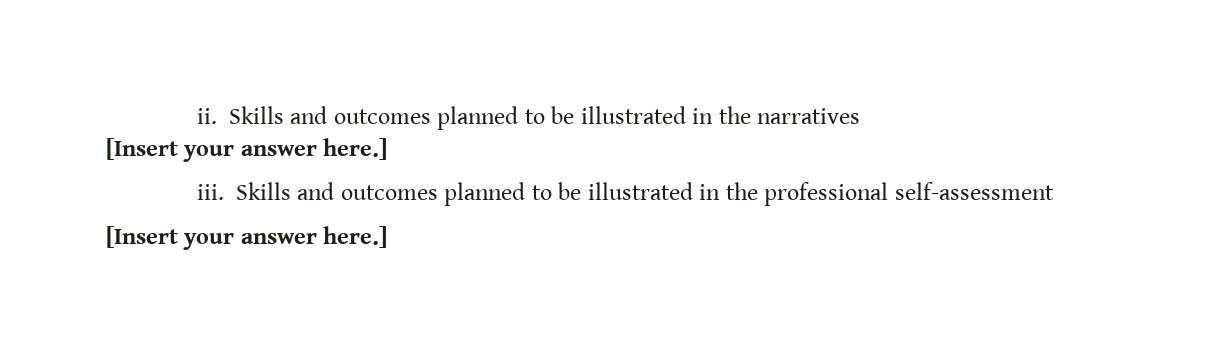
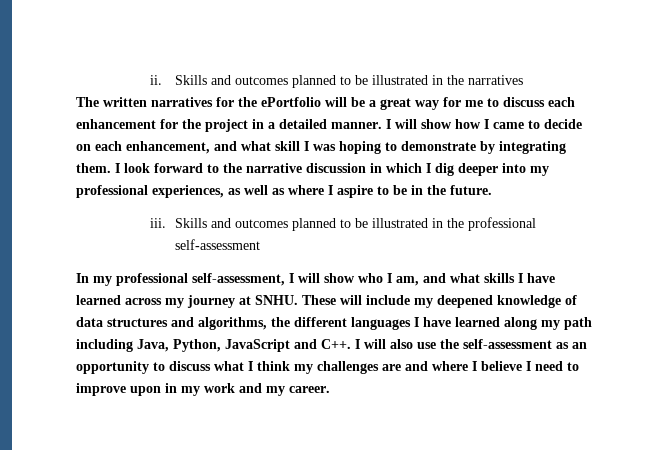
  Skills and outcomes planned to be illustrated in the narratives
- [Insert your answer here.]
+ The written narratives for the ePortfolio will be a great way for me to discuss each enhancement for the project in a detailed manner. I will show how I came to decide on each enhancement, and what skill I was hoping to demonstrate by integrating them. I look forward to the narrative discussion in which I dig deeper into my professional experiences, as well as where I aspire to be in the future.
  Skills and outcomes planned to be illustrated in the professional self-assessment
- [Insert your answer here.]
+ In my professional self-assessment, I will show who I am, and what skills I have learned across my journey at SNHU. These will include my deepened knowledge of data structures and algorithms, the different languages I have learned along my path including Java, Python, JavaScript and C++. I will also use the self-assessment as an opportunity to discuss what I think my challenges are and where I believe I need to improve upon in my work and my career.

